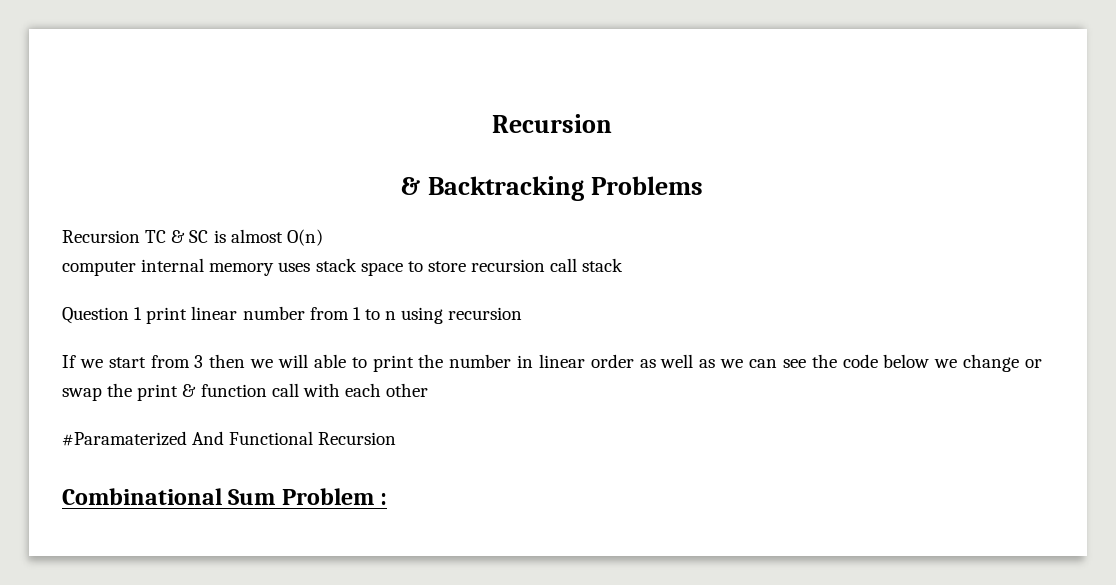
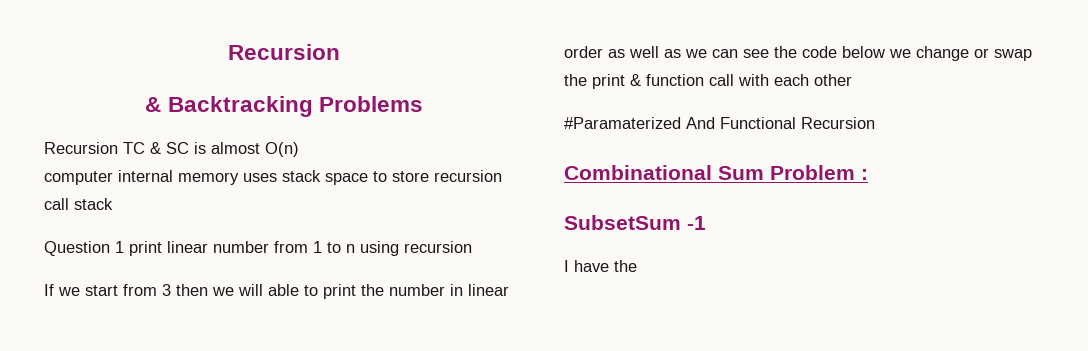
+ SubsetSum -1
+ I have the

